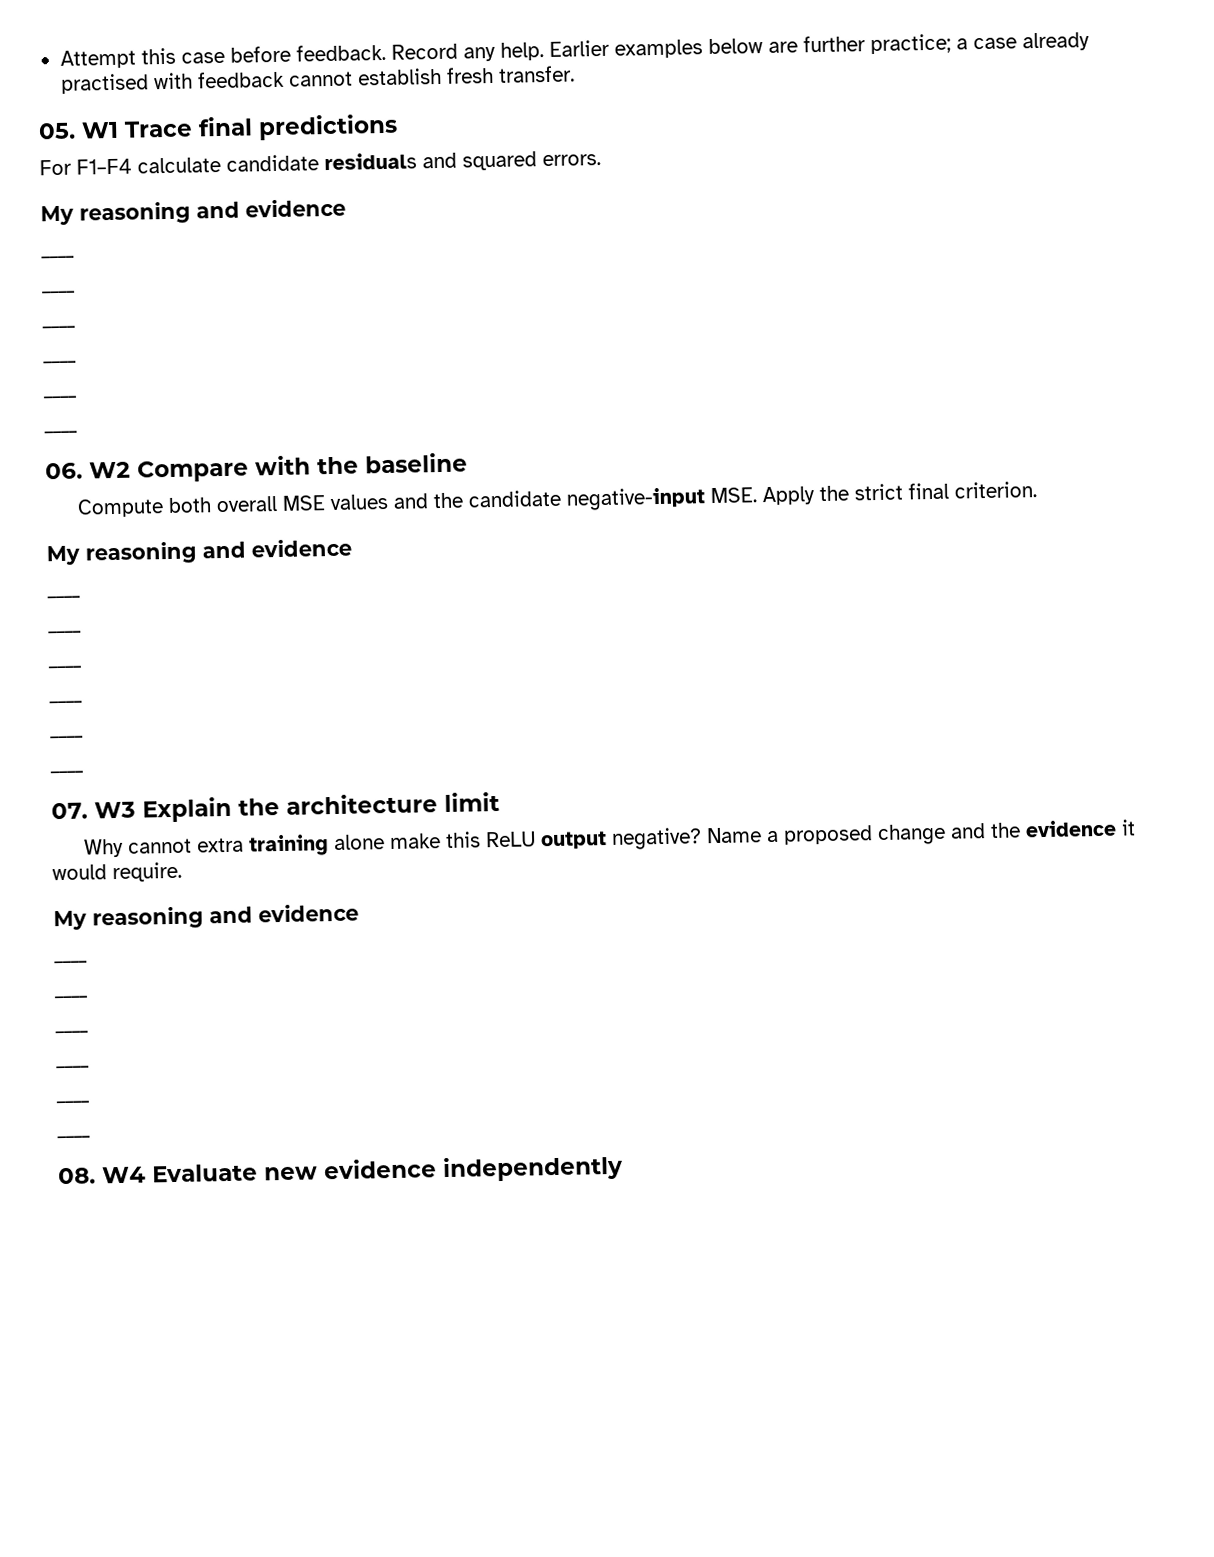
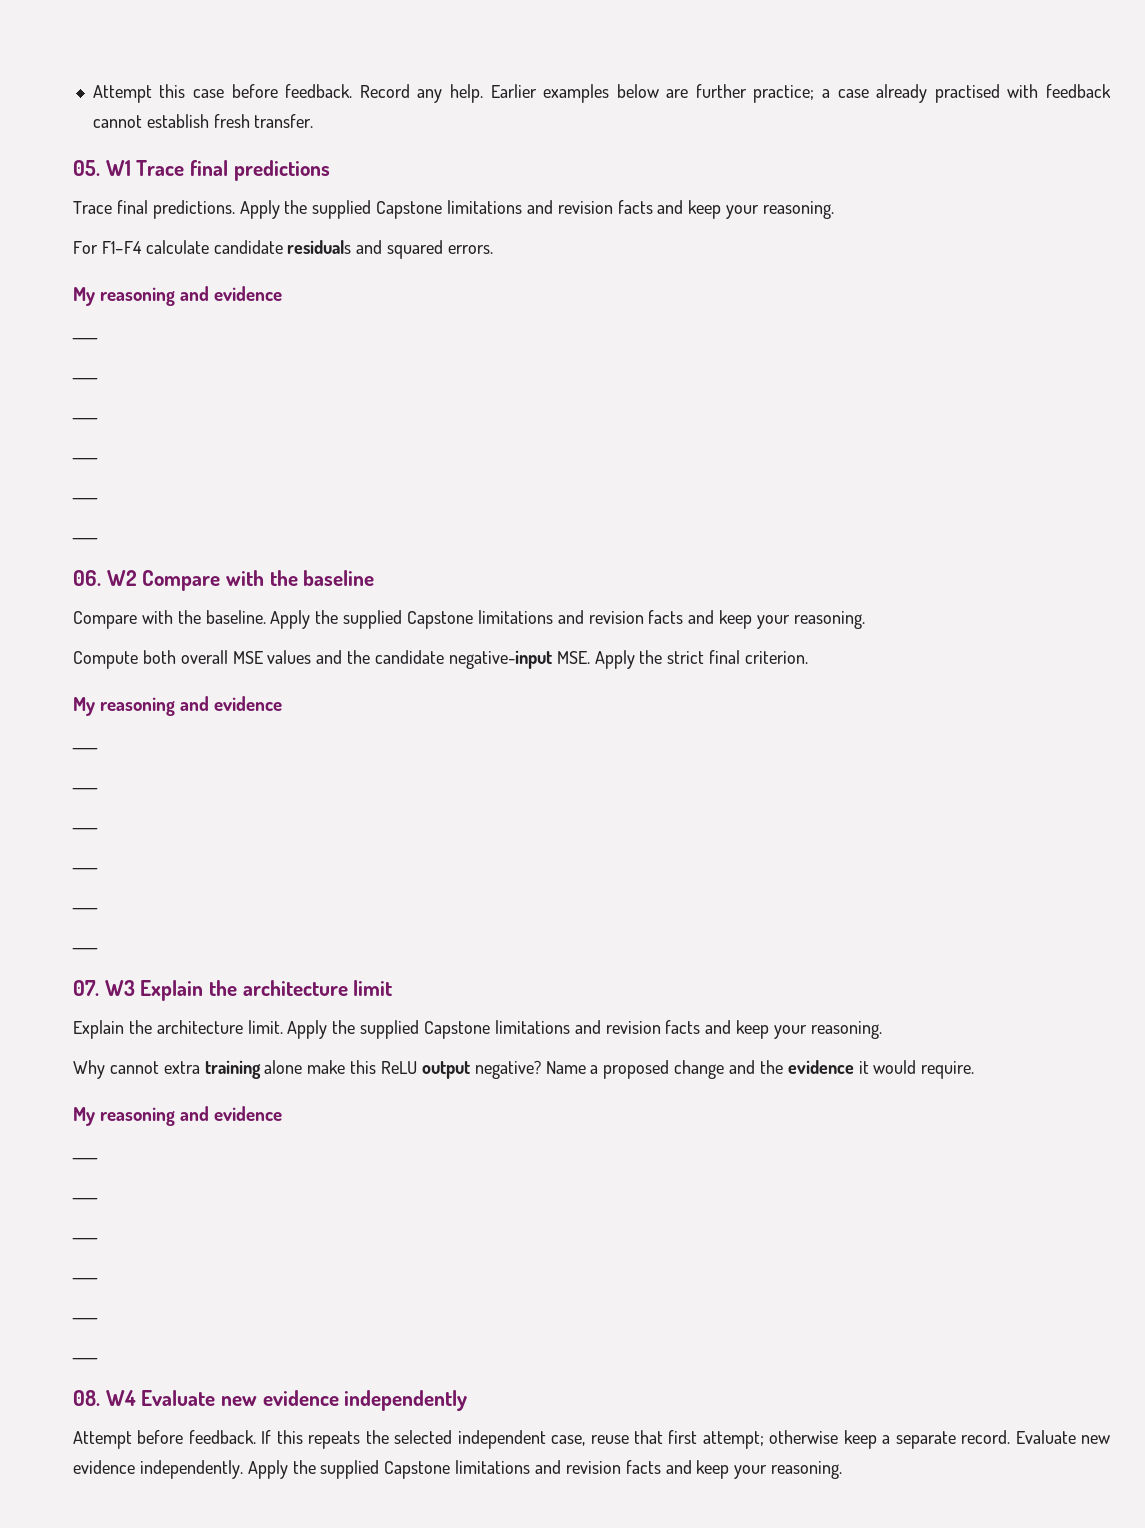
+ Trace final predictions. Apply the supplied Capstone limitations and revision facts and keep your reasoning.
+ Compare with the baseline. Apply the supplied Capstone limitations and revision facts and keep your reasoning.
+ Explain the architecture limit. Apply the supplied Capstone limitations and revision facts and keep your reasoning.
+ Attempt before feedback. If this repeats the selected independent case, reuse that first attempt; otherwise keep a separate record. Evaluate new evidence independently. Apply the supplied Capstone limitations and revision facts and keep your reasoning.

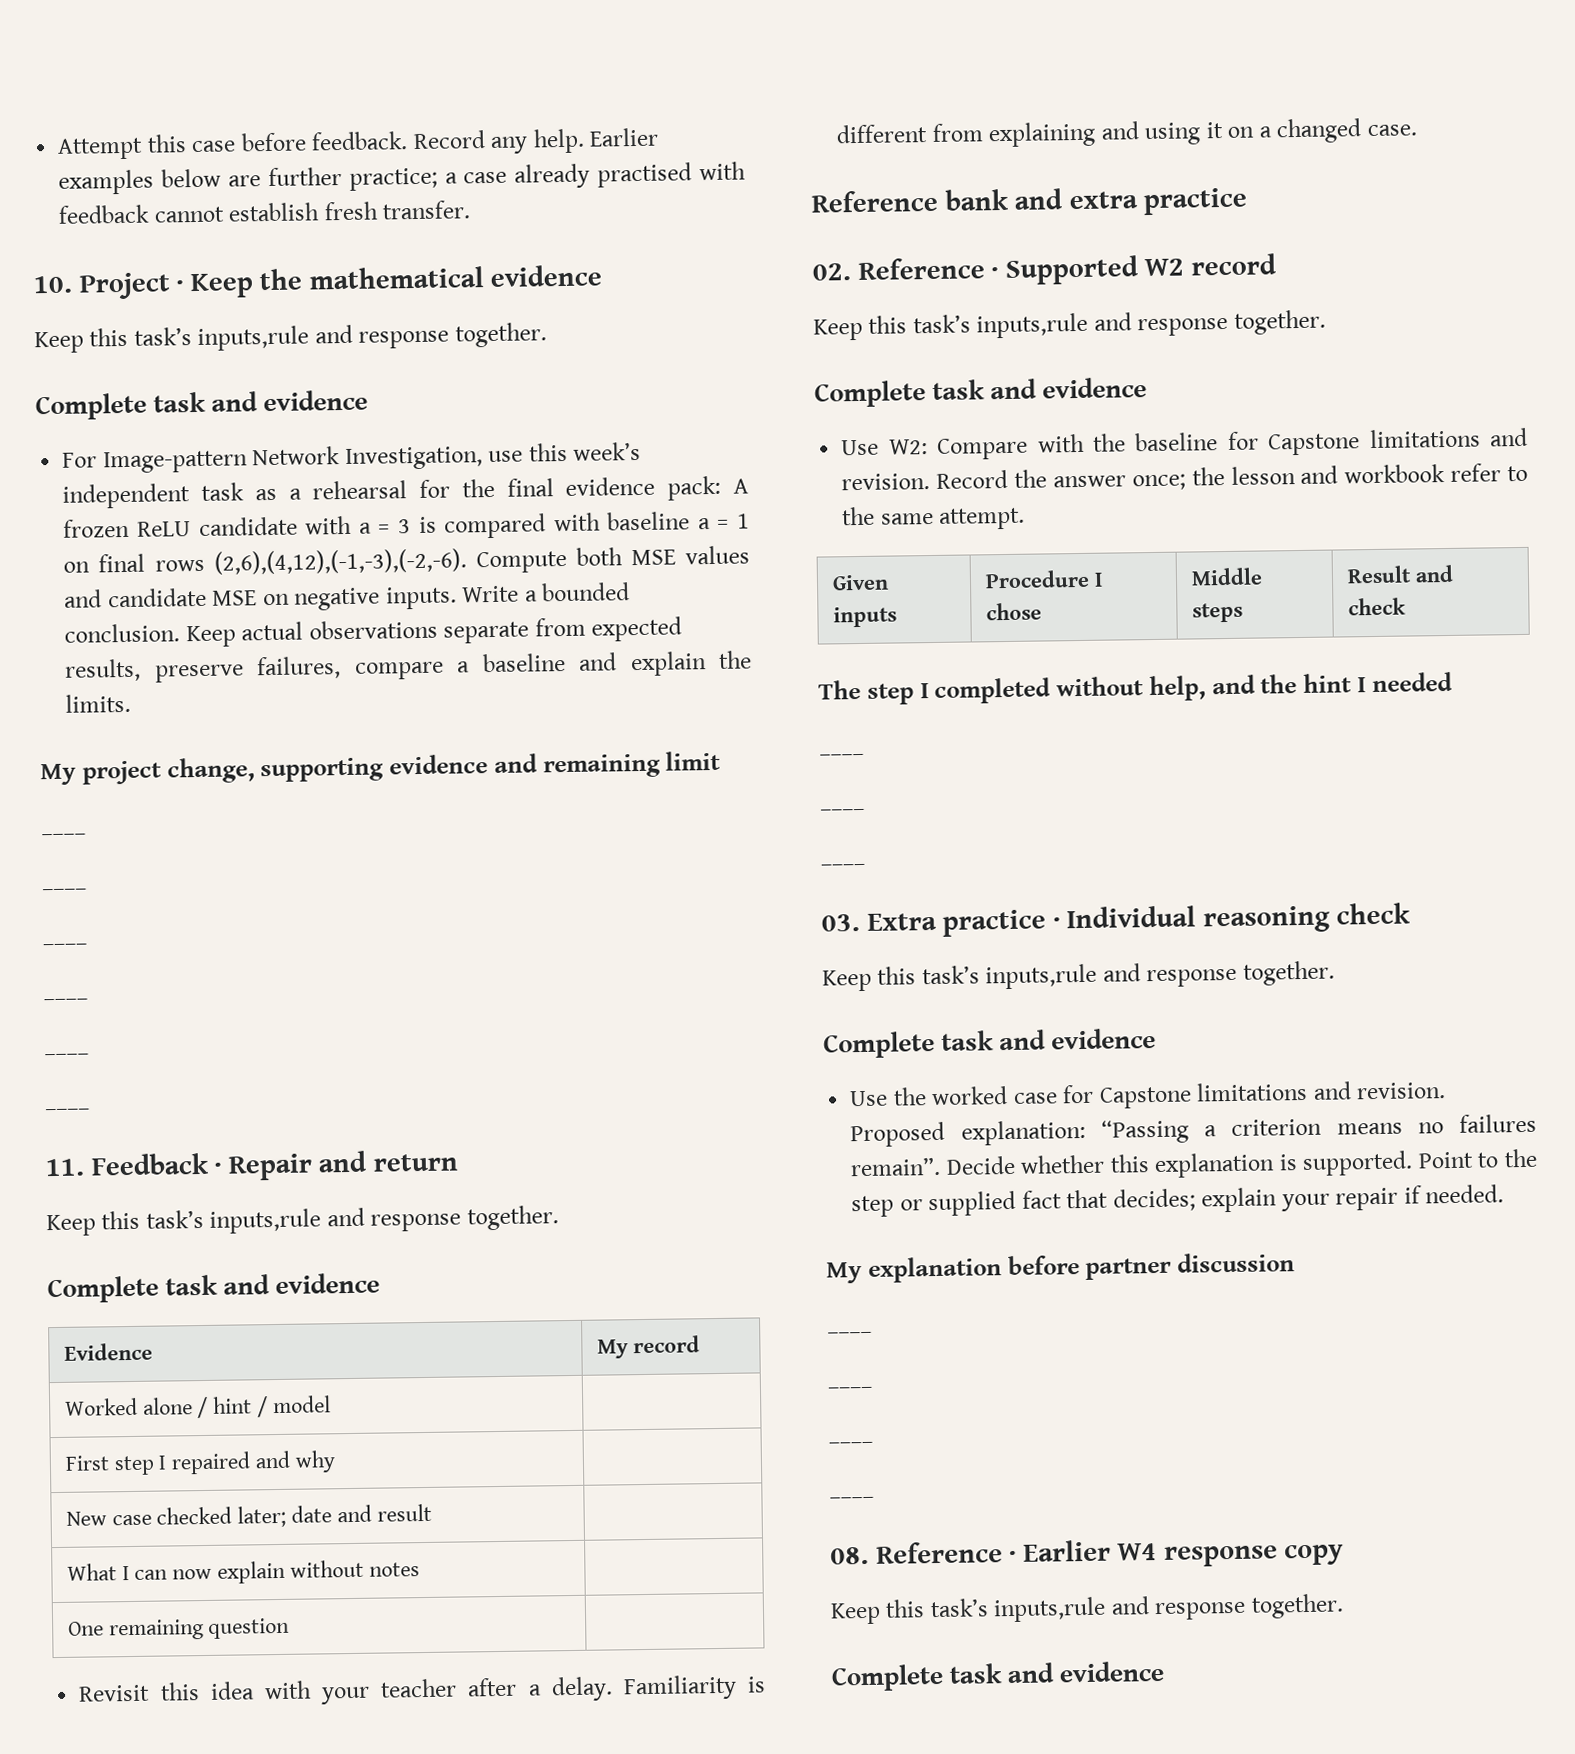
- 05. W1 Trace final predictions
- Trace final predictions. Apply the supplied Capstone limitations and revision facts and keep your reasoning.
- For F1–F4 calculate candidate residuals and squared errors.
- My reasoning and evidence
+ 10. Project · Keep the mathematical evidence
+ Keep this task’s inputs,rule and response together.
+ Complete task and evidence
+ For Image-pattern Network Investigation, use this week’s independent task as a rehearsal for the final evidence pack: A frozen ReLU candidate with a = 3 is compared with baseline a = 1 on final rows (2,6),(4,12),(-1,-3),(-2,-6). Compute both MSE values and candidate MSE on negative inputs. Write a bounded conclusion. Keep actual observations separate from expected results, preserve failures, compare a baseline and explain the limits.
+ My project change, supporting evidence and remaining limit
  ____
  ____
  ____
  ____
  ____
  ____
- 06. W2 Compare with the baseline
- Compare with the baseline. Apply the supplied Capstone limitations and revision facts and keep your reasoning.
- Compute both overall MSE values and the candidate negative-input MSE. Apply the strict final criterion.
- My reasoning and evidence
+ 11. Feedback · Repair and return
+ Keep this task’s inputs,rule and response together.
+ Complete task and evidence
+ Evidence | My record
+ Worked alone / hint / model |
+ First step I repaired and why |
+ New case checked later; date and result |
+ What I can now explain without notes |
+ One remaining question |
+ Revisit this idea with your teacher after a delay. Familiarity is different from explaining and using it on a changed case.
+ Reference bank and extra practice
+ 02. Reference · Supported W2 record
+ Keep this task’s inputs,rule and response together.
+ Complete task and evidence
+ Use W2: Compare with the baseline for Capstone limitations and revision. Record the answer once; the lesson and workbook refer to the same attempt.
+ Given inputs | Procedure I chose | Middle steps | Result and check
+ The step I completed without help, and the hint I needed
  ____
  ____
  ____
- ____
- ____
- ____
- 07. W3 Explain the architecture limit
- Explain the architecture limit. Apply the supplied Capstone limitations and revision facts and keep your reasoning.
- Why cannot extra training alone make this ReLU output negative? Name a proposed change and the evidence it would require.
- My reasoning and evidence
- ____
- ____
+ 03. Extra practice · Individual reasoning check
+ Keep this task’s inputs,rule and response together.
+ Complete task and evidence
+ Use the worked case for Capstone limitations and revision. Proposed explanation: “Passing a criterion means no failures remain”. Decide whether this explanation is supported. Point to the step or supplied fact that decides; explain your repair if needed.
+ My explanation before partner discussion
- 08. W4 Evaluate new evidence independently
- Attempt before feedback. If this repeats the selected independent case, reuse that first attempt; otherwise keep a separate record. Evaluate new evidence independently. Apply the supplied Capstone limitations and revision facts and keep your reasoning.
+ 08. Reference · Earlier W4 response copy
+ Keep this task’s inputs,rule and response together.
+ Complete task and evidence

